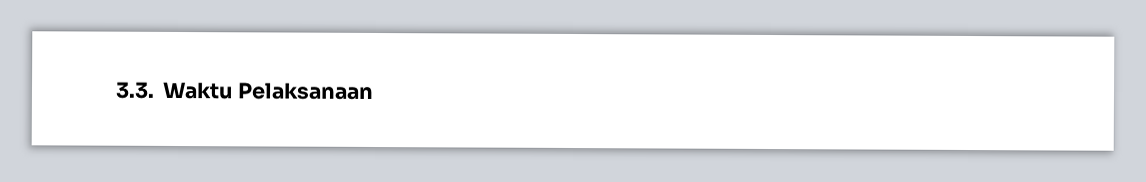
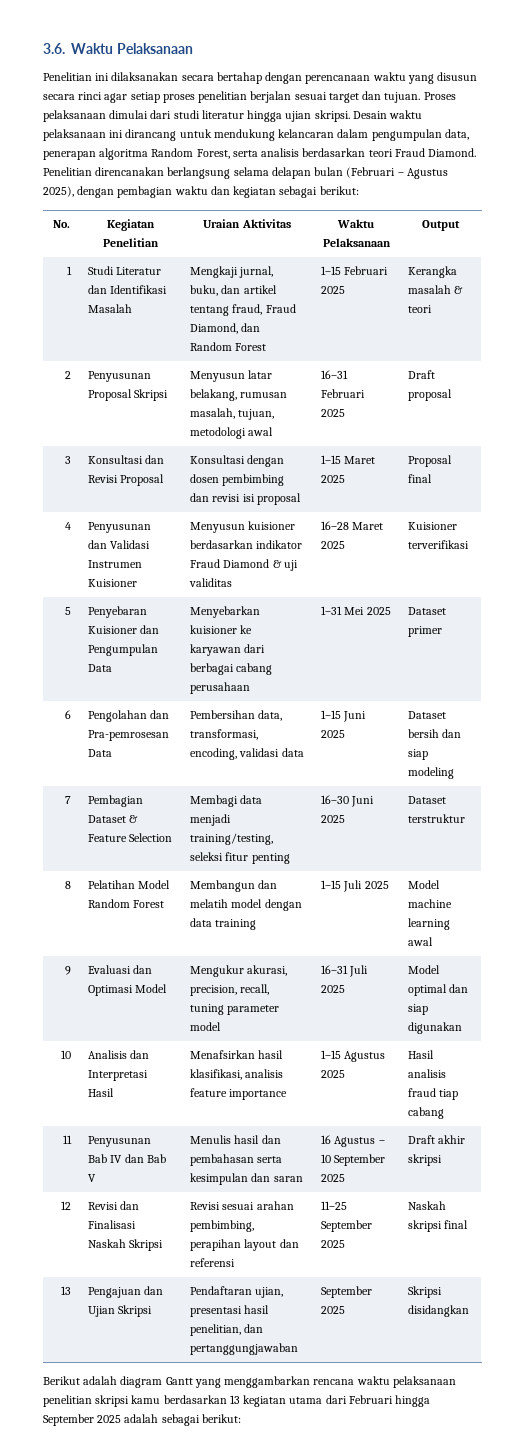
- 3.3. Waktu Pelaksanaan
+ 3.6. Waktu Pelaksanaan
+ Penelitian ini dilaksanakan secara bertahap dengan perencanaan waktu yang disusun secara rinci agar setiap proses penelitian berjalan sesuai target dan tujuan. Proses pelaksanaan dimulai dari studi literatur hingga ujian skripsi. Desain waktu pelaksanaan ini dirancang untuk mendukung kelancaran dalam pengumpulan data, penerapan algoritma Random Forest, serta analisis berdasarkan teori Fraud Diamond. Penelitian direncanakan berlangsung selama delapan bulan (Februari – Agustus 2025), dengan pembagian waktu dan kegiatan sebagai berikut:
+ No. | Kegiatan Penelitian | Uraian Aktivitas | Waktu Pelaksanaan | Output
+ 1 | Studi Literatur dan Identifikasi Masalah | Mengkaji jurnal, buku, dan artikel tentang fraud, Fraud Diamond, dan Random Forest | 1–15 Februari 2025 | Kerangka masalah & teori
+ 2 | Penyusunan Proposal Skripsi | Menyusun latar belakang, rumusan masalah, tujuan, metodologi awal | 16–31 Februari 2025 | Draft proposal
+ 3 | Konsultasi dan Revisi Proposal | Konsultasi dengan dosen pembimbing dan revisi isi proposal | 1–15 Maret 2025 | Proposal final
+ 4 | Penyusunan dan Validasi Instrumen Kuisioner | Menyusun kuisioner berdasarkan indikator Fraud Diamond & uji validitas | 16–28 Maret 2025 | Kuisioner terverifikasi
+ 5 | Penyebaran Kuisioner dan Pengumpulan Data | Menyebarkan kuisioner ke karyawan dari berbagai cabang perusahaan | 1–31 Mei 2025 | Dataset primer
+ 6 | Pengolahan dan Pra-pemrosesan Data | Pembersihan data, transformasi, encoding, validasi data | 1–15 Juni 2025 | Dataset bersih dan siap modeling
+ 7 | Pembagian Dataset & Feature Selection | Membagi data menjadi training/testing, seleksi fitur penting | 16–30 Juni 2025 | Dataset terstruktur
+ 8 | Pelatihan Model Random Forest | Membangun dan melatih model dengan data training | 1–15 Juli 2025 | Model machine learning awal
+ 9 | Evaluasi dan Optimasi Model | Mengukur akurasi, precision, recall, tuning parameter model | 16–31 Juli 2025 | Model optimal dan siap digunakan
+ 10 | Analisis dan Interpretasi Hasil | Menafsirkan hasil klasifikasi, analisis feature importance | 1–15 Agustus 2025 | Hasil analisis fraud tiap cabang
+ 11 | Penyusunan Bab IV dan Bab V | Menulis hasil dan pembahasan serta kesimpulan dan saran | 16 Agustus – 10 September 2025 | Draft akhir skripsi
+ 12 | Revisi dan Finalisasi Naskah Skripsi | Revisi sesuai arahan pembimbing, perapihan layout dan referensi | 11–25 September 2025 | Naskah skripsi final
+ 13 | Pengajuan dan Ujian Skripsi | Pendaftaran ujian, presentasi hasil penelitian, dan pertanggungjawaban | September 2025 | Skripsi disidangkan
+ Berikut adalah diagram Gantt yang menggambarkan rencana waktu pelaksanaan penelitian skripsi kamu berdasarkan 13 kegiatan utama dari Februari hingga September 2025 adalah sebagai berikut:

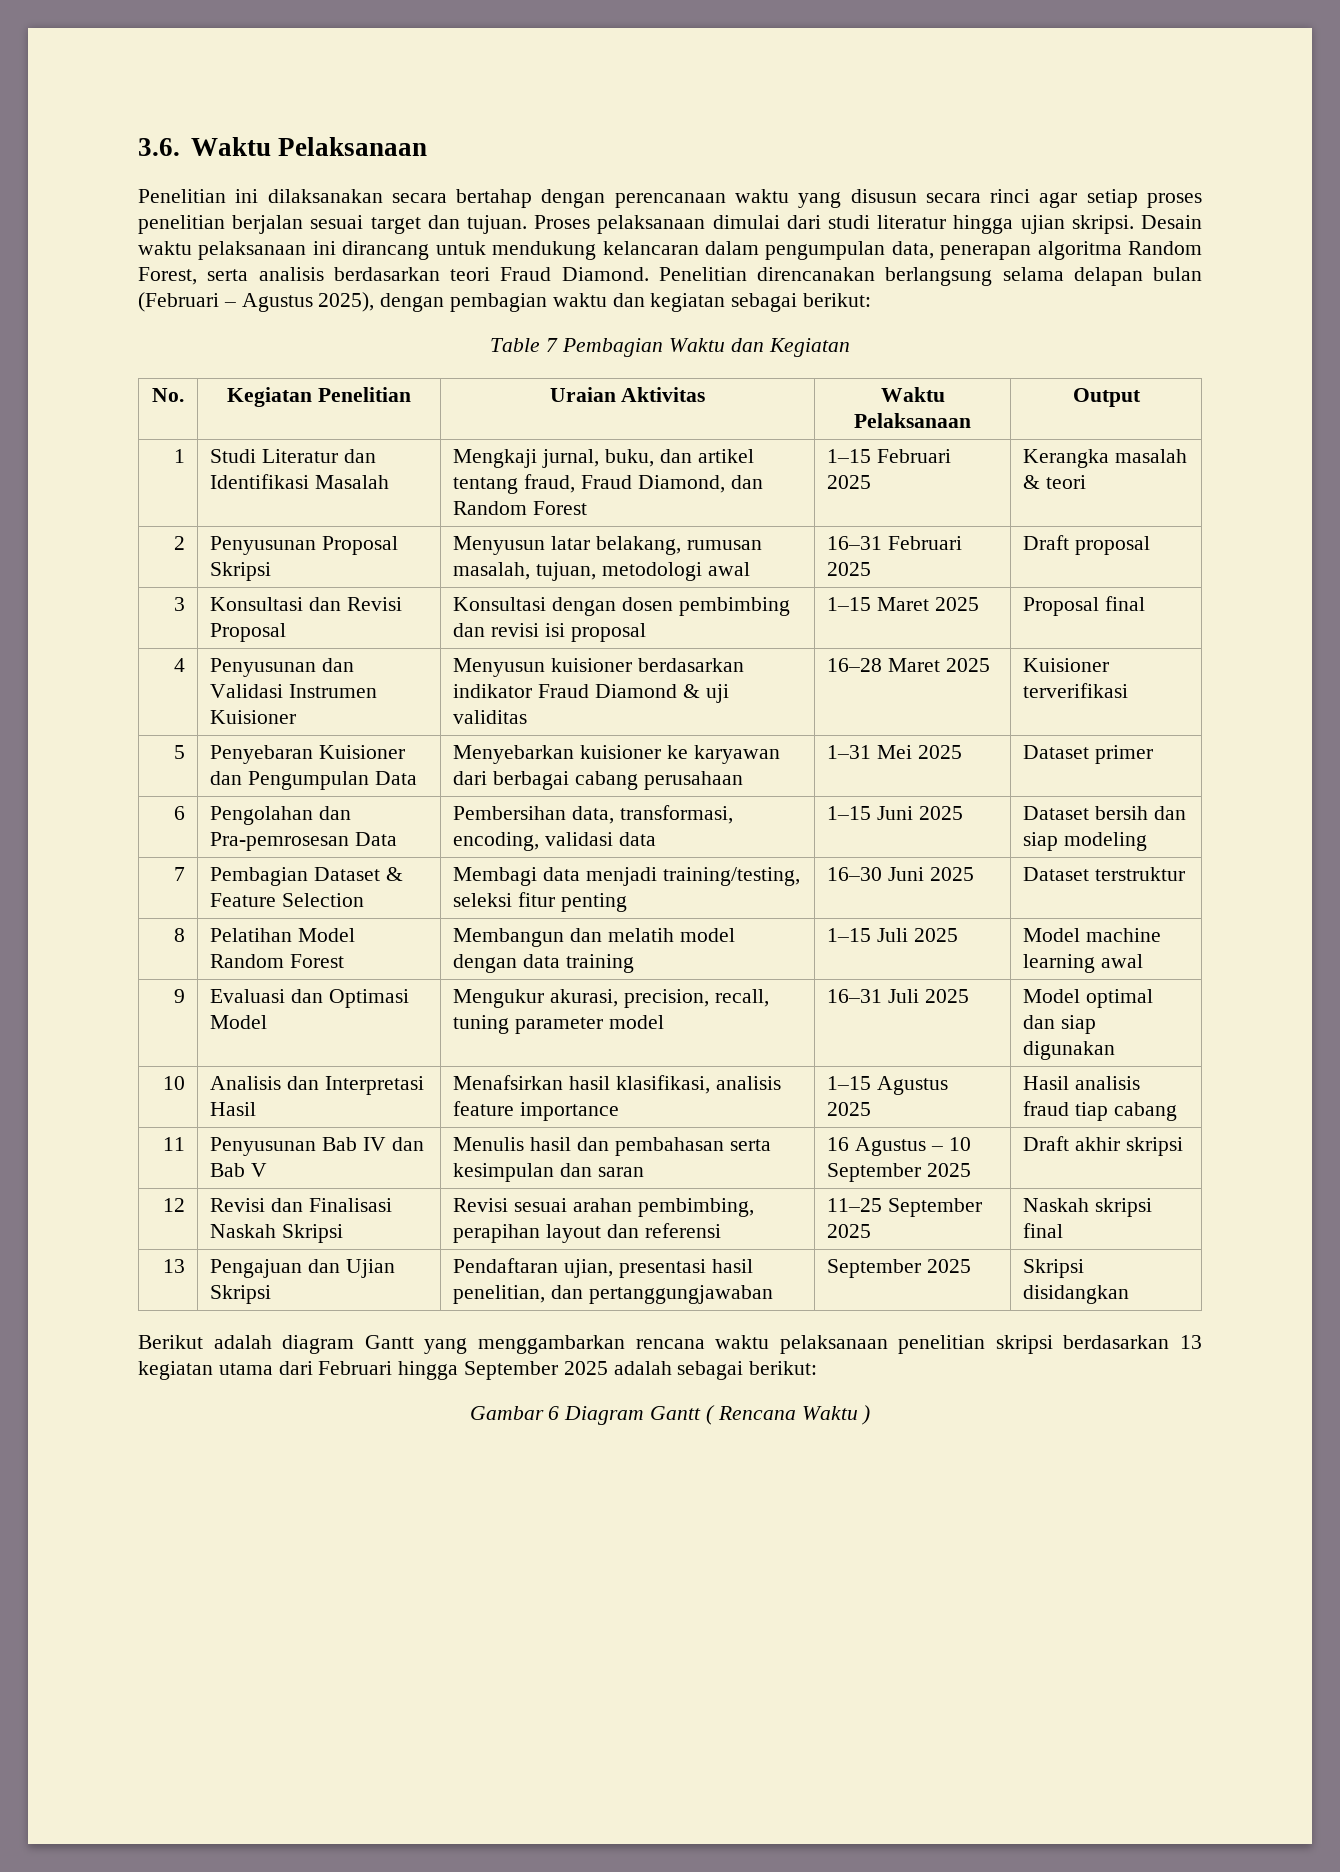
+ Table 7 Pembagian Waktu dan Kegiatan
- Berikut adalah diagram Gantt yang menggambarkan rencana waktu pelaksanaan penelitian skripsi kamu berdasarkan 13 kegiatan utama dari Februari hingga September 2025 adalah sebagai berikut:
+ Berikut adalah diagram Gantt yang menggambarkan rencana waktu pelaksanaan penelitian skripsi berdasarkan 13 kegiatan utama dari Februari hingga September 2025 adalah sebagai berikut:
+ Gambar 6 Diagram Gantt ( Rencana Waktu )

